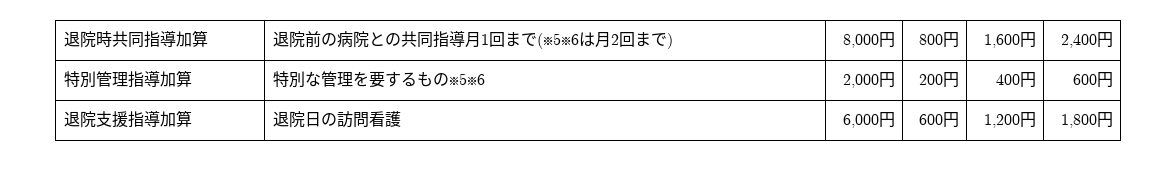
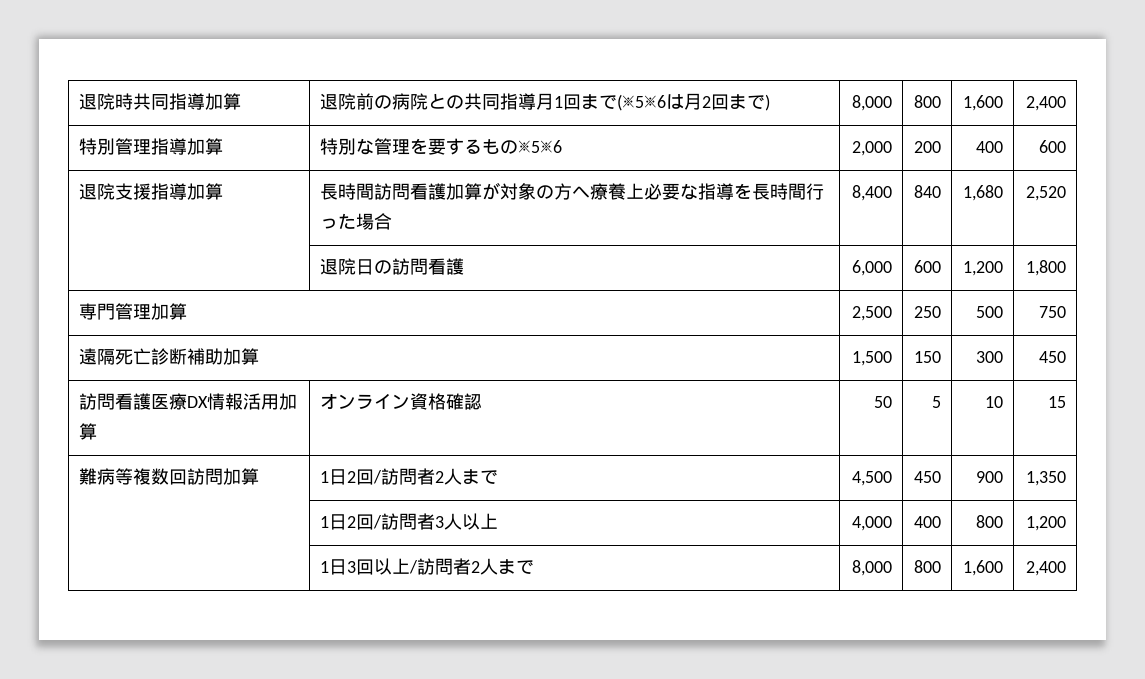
- 退院時共同指導加算 | 退院前の病院との共同指導月1回まで(※5※6は月2回まで) | 8,000円 | 800円 | 1,600円 | 2,400円
+ 退院時共同指導加算 | 退院前の病院との共同指導月1回まで(※5※6は月2回まで) | 8,000 | 800 | 1,600 | 2,400
- 特別管理指導加算 | 特別な管理を要するもの※5※6 | 2,000円 | 200円 | 400円 | 600円
+ 特別管理指導加算 | 特別な管理を要するもの※5※6 | 2,000 | 200 | 400 | 600
- 退院支援指導加算 | 退院日の訪問看護 | 6,000円 | 600円 | 1,200円 | 1,800円
+ 退院支援指導加算 | 長時間訪問看護加算が対象の方へ療養上必要な指導を長時間行った場合 | 8,400 | 840 | 1,680 | 2,520
+ | 退院日の訪問看護 | 6,000 | 600 | 1,200 | 1,800
+ 専門管理加算 | 2,500 | 250 | 500 | 750
+ 遠隔死亡診断補助加算 | 1,500 | 150 | 300 | 450
+ 訪問看護医療DX情報活用加算 | オンライン資格確認 | 50 | 5 | 10 | 15
+ 難病等複数回訪問加算 | 1日2回/訪問者2人まで | 4,500 | 450 | 900 | 1,350
+ | 1日2回/訪問者3人以上 | 4,000 | 400 | 800 | 1,200
+ | 1日3回以上/訪問者2人まで | 8,000 | 800 | 1,600 | 2,400

